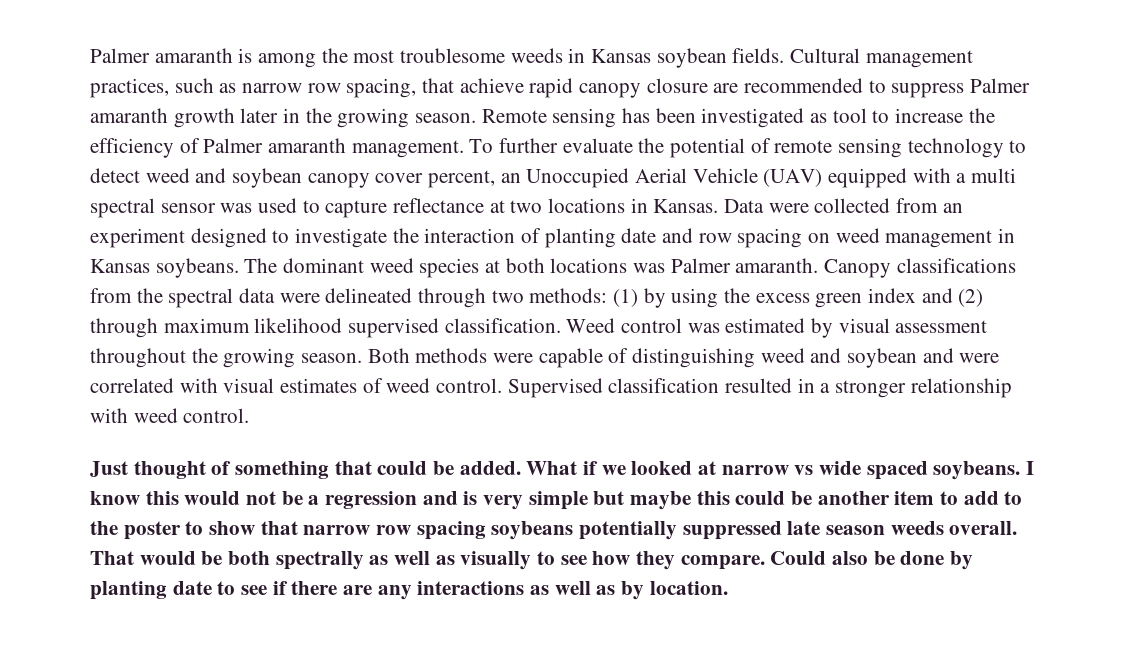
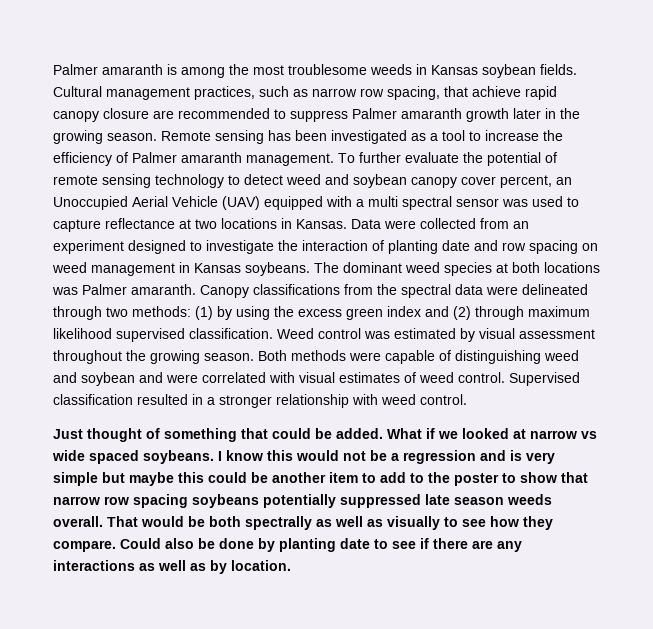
- Remote sensing has been investigated as tool to increase the efficiency of Palmer amaranth management.
+ Remote sensing has been investigated as a tool to increase the efficiency of Palmer amaranth management.

